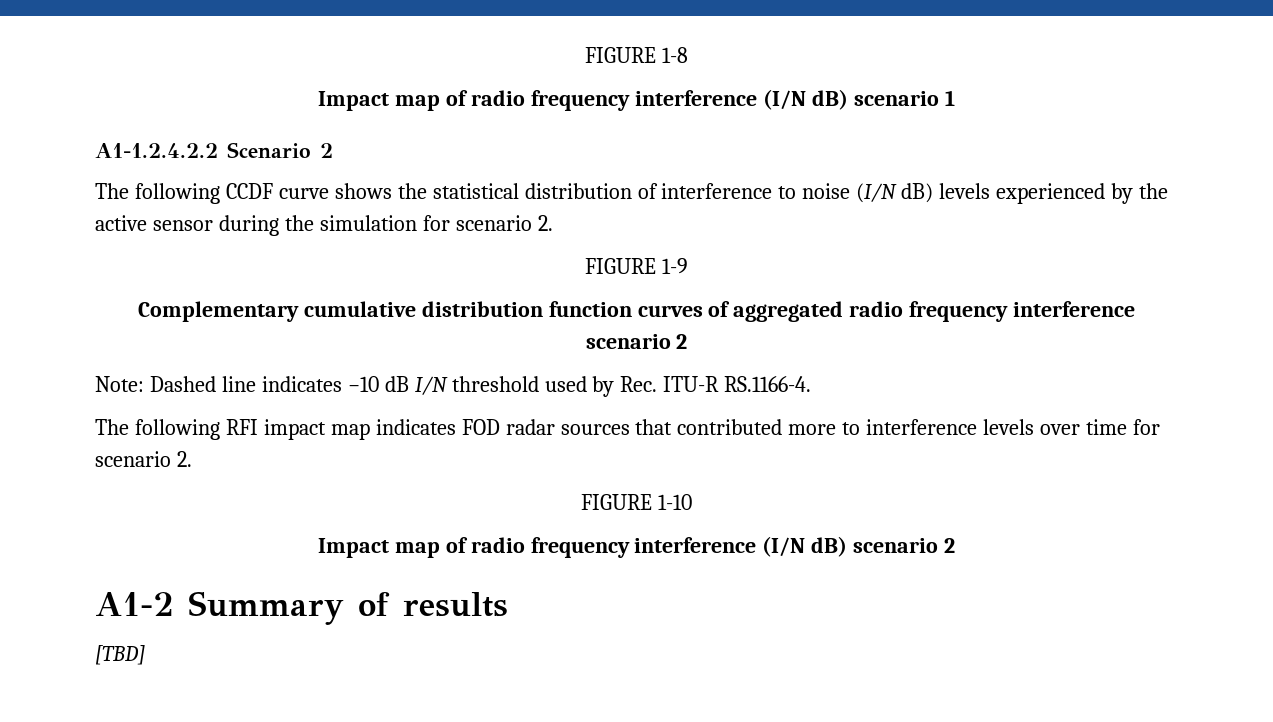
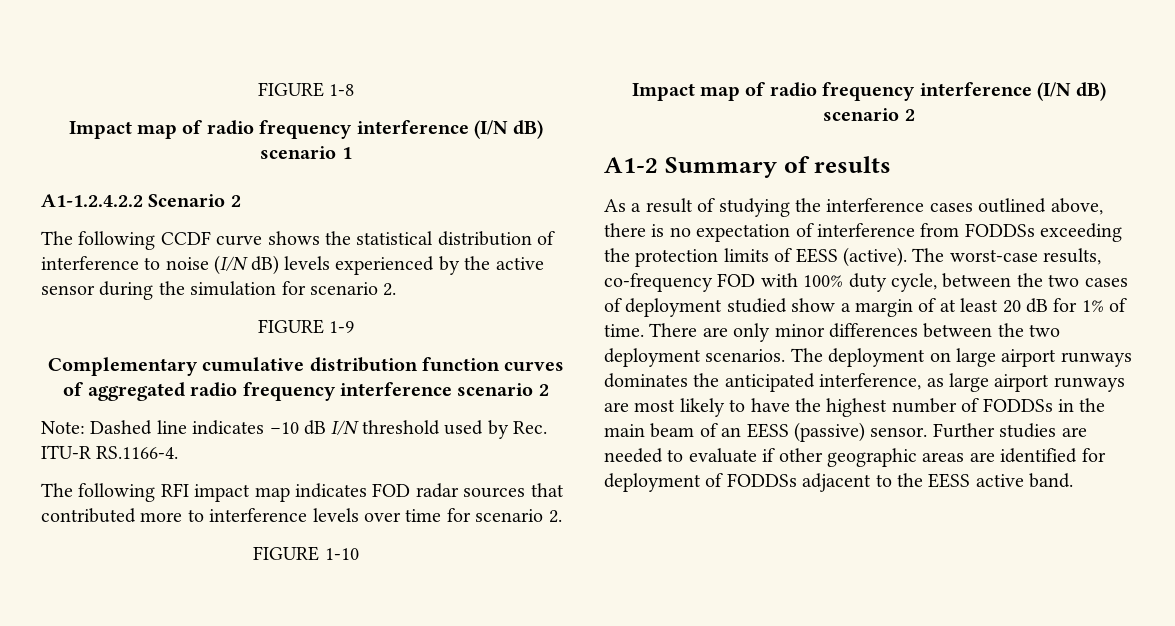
- [TBD]
+ As a result of studying the interference cases outlined above, there is no expectation of interference from FODDSs exceeding the protection limits of EESS (active). The worst-case results, co-frequency FOD with 100% duty cycle, between the two cases of deployment studied show a margin of at least 20 dB for 1% of time. There are only minor differences between the two deployment scenarios. The deployment on large airport runways dominates the anticipated interference, as large airport runways are most likely to have the highest number of FODDSs in the main beam of an EESS (passive) sensor. Further studies are needed to evaluate if other geographic areas are identified for deployment of FODDSs adjacent to the EESS active band.

